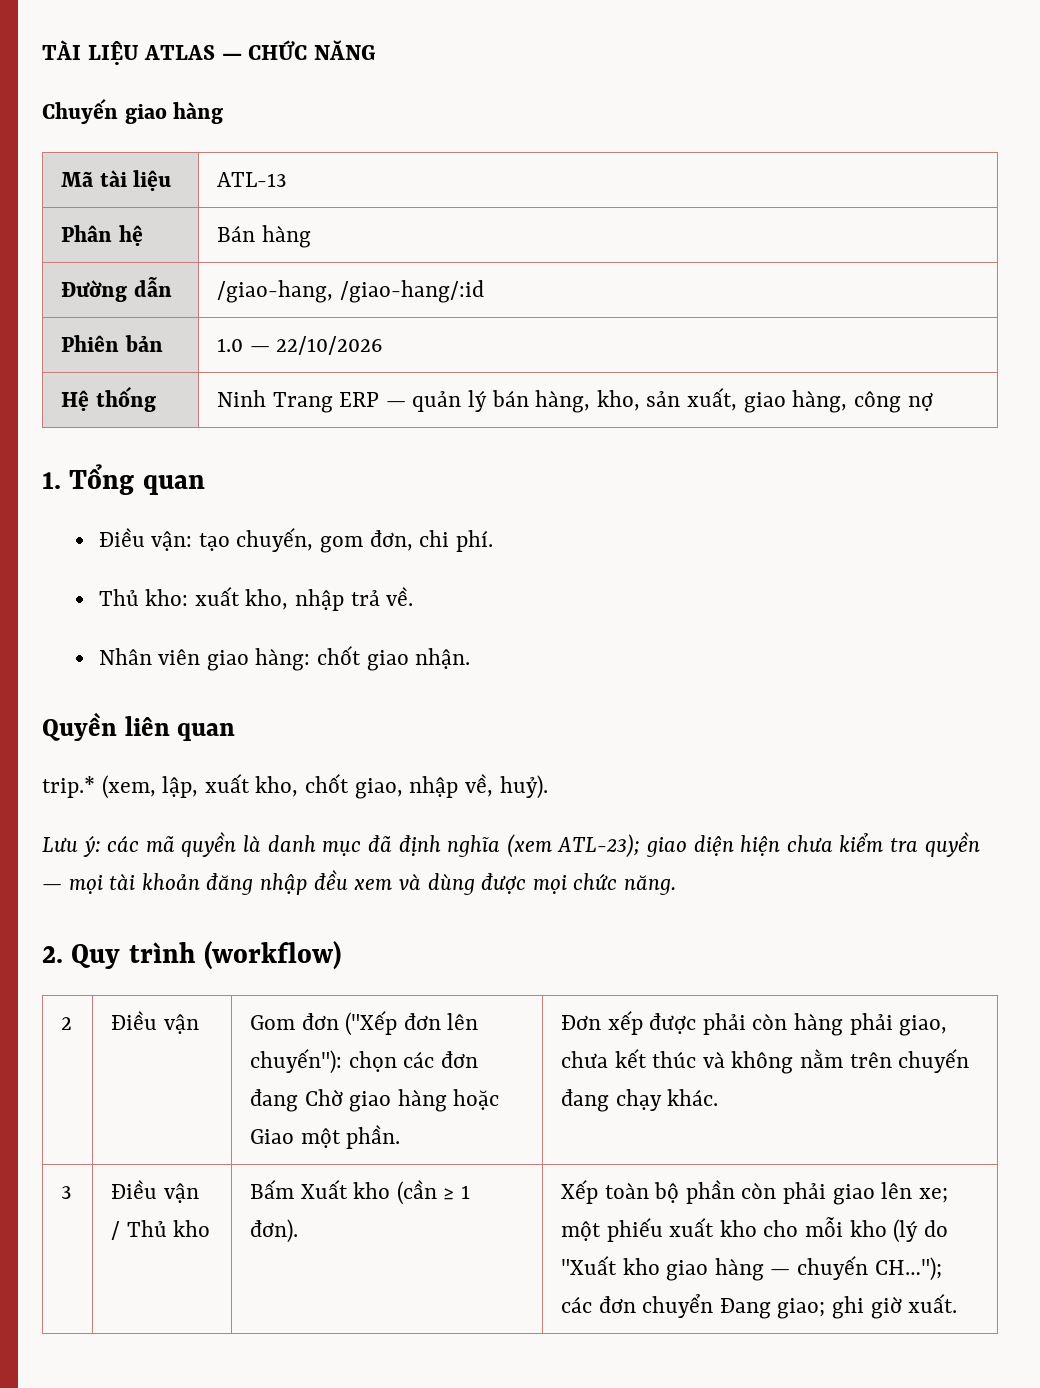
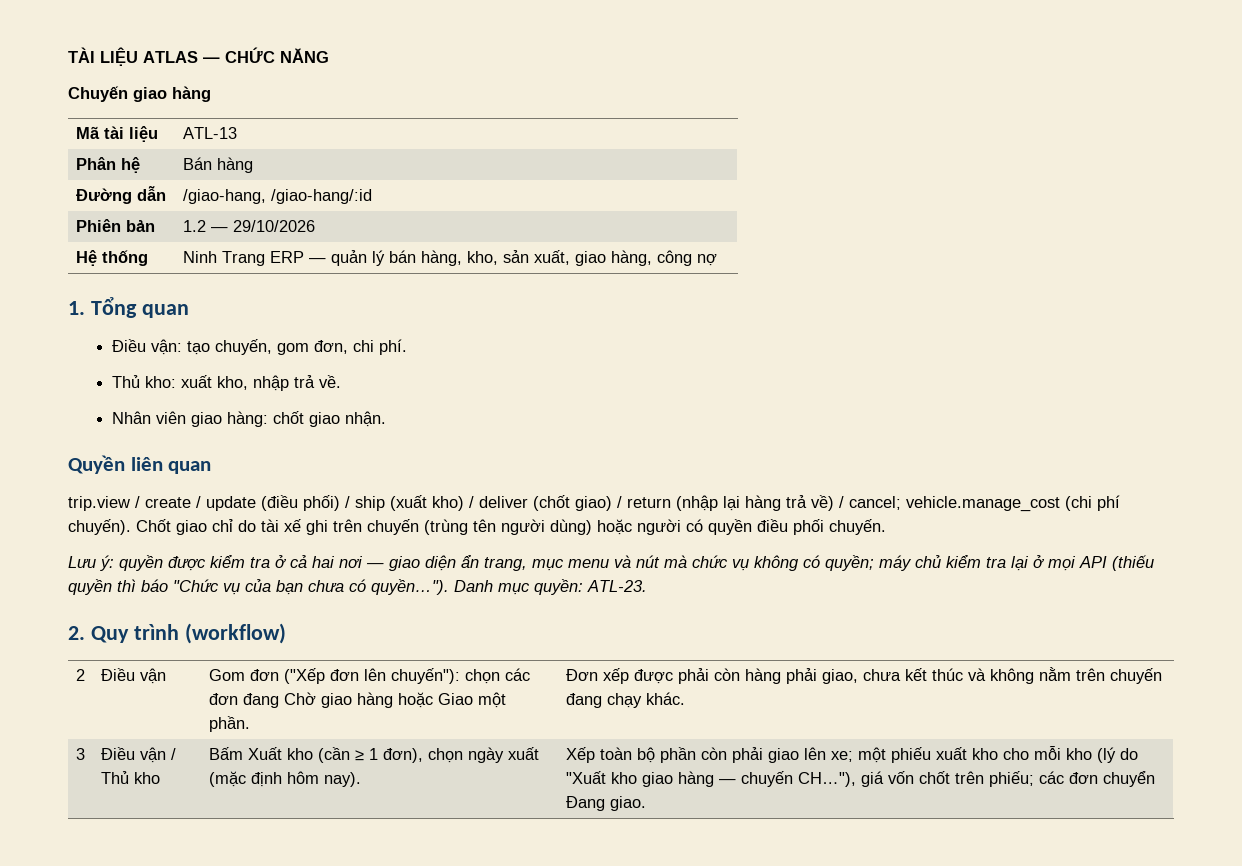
- Phiên bản | 1.0 — 22/10/2026
+ Phiên bản | 1.2 — 29/10/2026
- trip.* (xem, lập, xuất kho, chốt giao, nhập về, huỷ).
- Lưu ý: các mã quyền là danh mục đã định nghĩa (xem ATL-23); giao diện hiện chưa kiểm tra quyền — mọi tài khoản đăng nhập đều xem và dùng được mọi chức năng.
+ trip.view / create / update (điều phối) / ship (xuất kho) / deliver (chốt giao) / return (nhập lại hàng trả về) / cancel; vehicle.manage_cost (chi phí chuyến). Chốt giao chỉ do tài xế ghi trên chuyến (trùng tên người dùng) hoặc người có quyền điều phối chuyến.
+ Lưu ý: quyền được kiểm tra ở cả hai nơi — giao diện ẩn trang, mục menu và nút mà chức vụ không có quyền; máy chủ kiểm tra lại ở mọi API (thiếu quyền thì báo "Chức vụ của bạn chưa có quyền…"). Danh mục quyền: ATL-23.
- Bấm Xuất kho (cần ≥ 1 đơn).
+ Bấm Xuất kho (cần ≥ 1 đơn), chọn ngày xuất (mặc định hôm nay).
- Xếp toàn bộ phần còn phải giao lên xe; một phiếu xuất kho cho mỗi kho (lý do "Xuất kho giao hàng — chuyến CH…"); các đơn chuyển Đang giao; ghi giờ xuất.
+ Xếp toàn bộ phần còn phải giao lên xe; một phiếu xuất kho cho mỗi kho (lý do "Xuất kho giao hàng — chuyến CH…"), giá vốn chốt trên phiếu; các đơn chuyển Đang giao.

